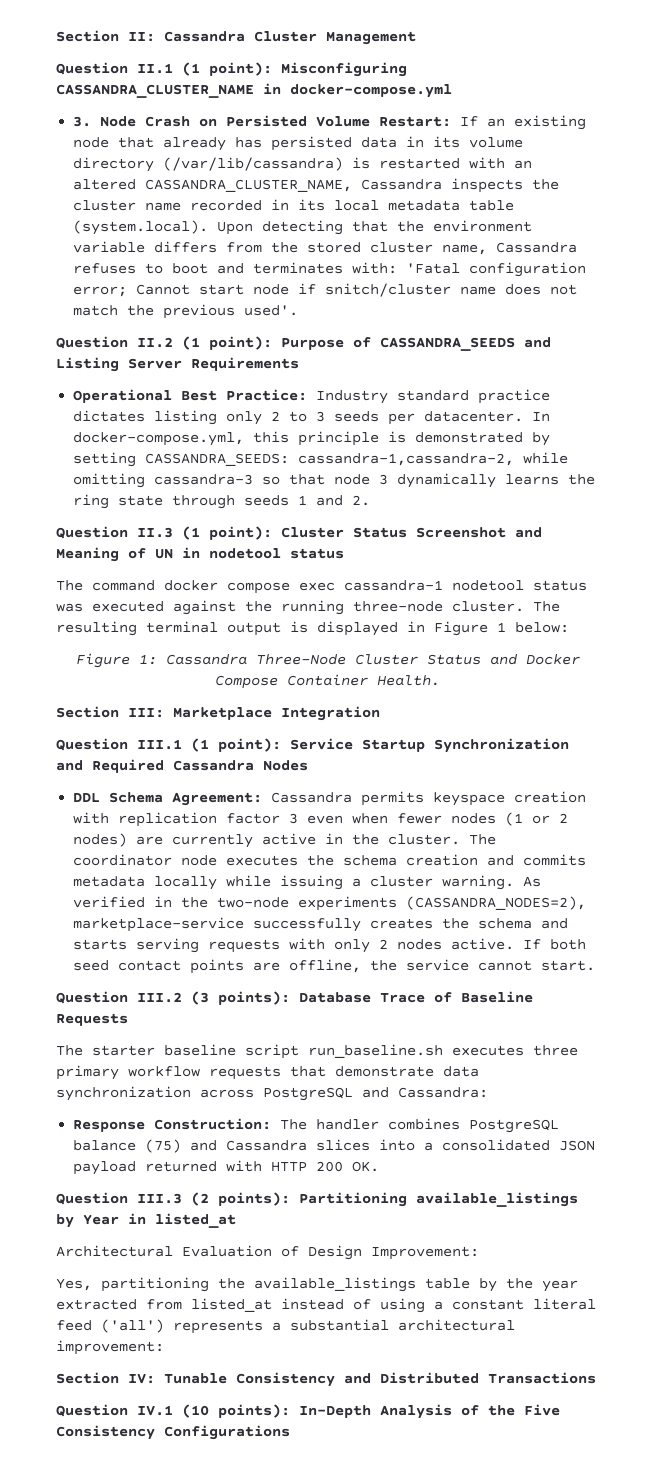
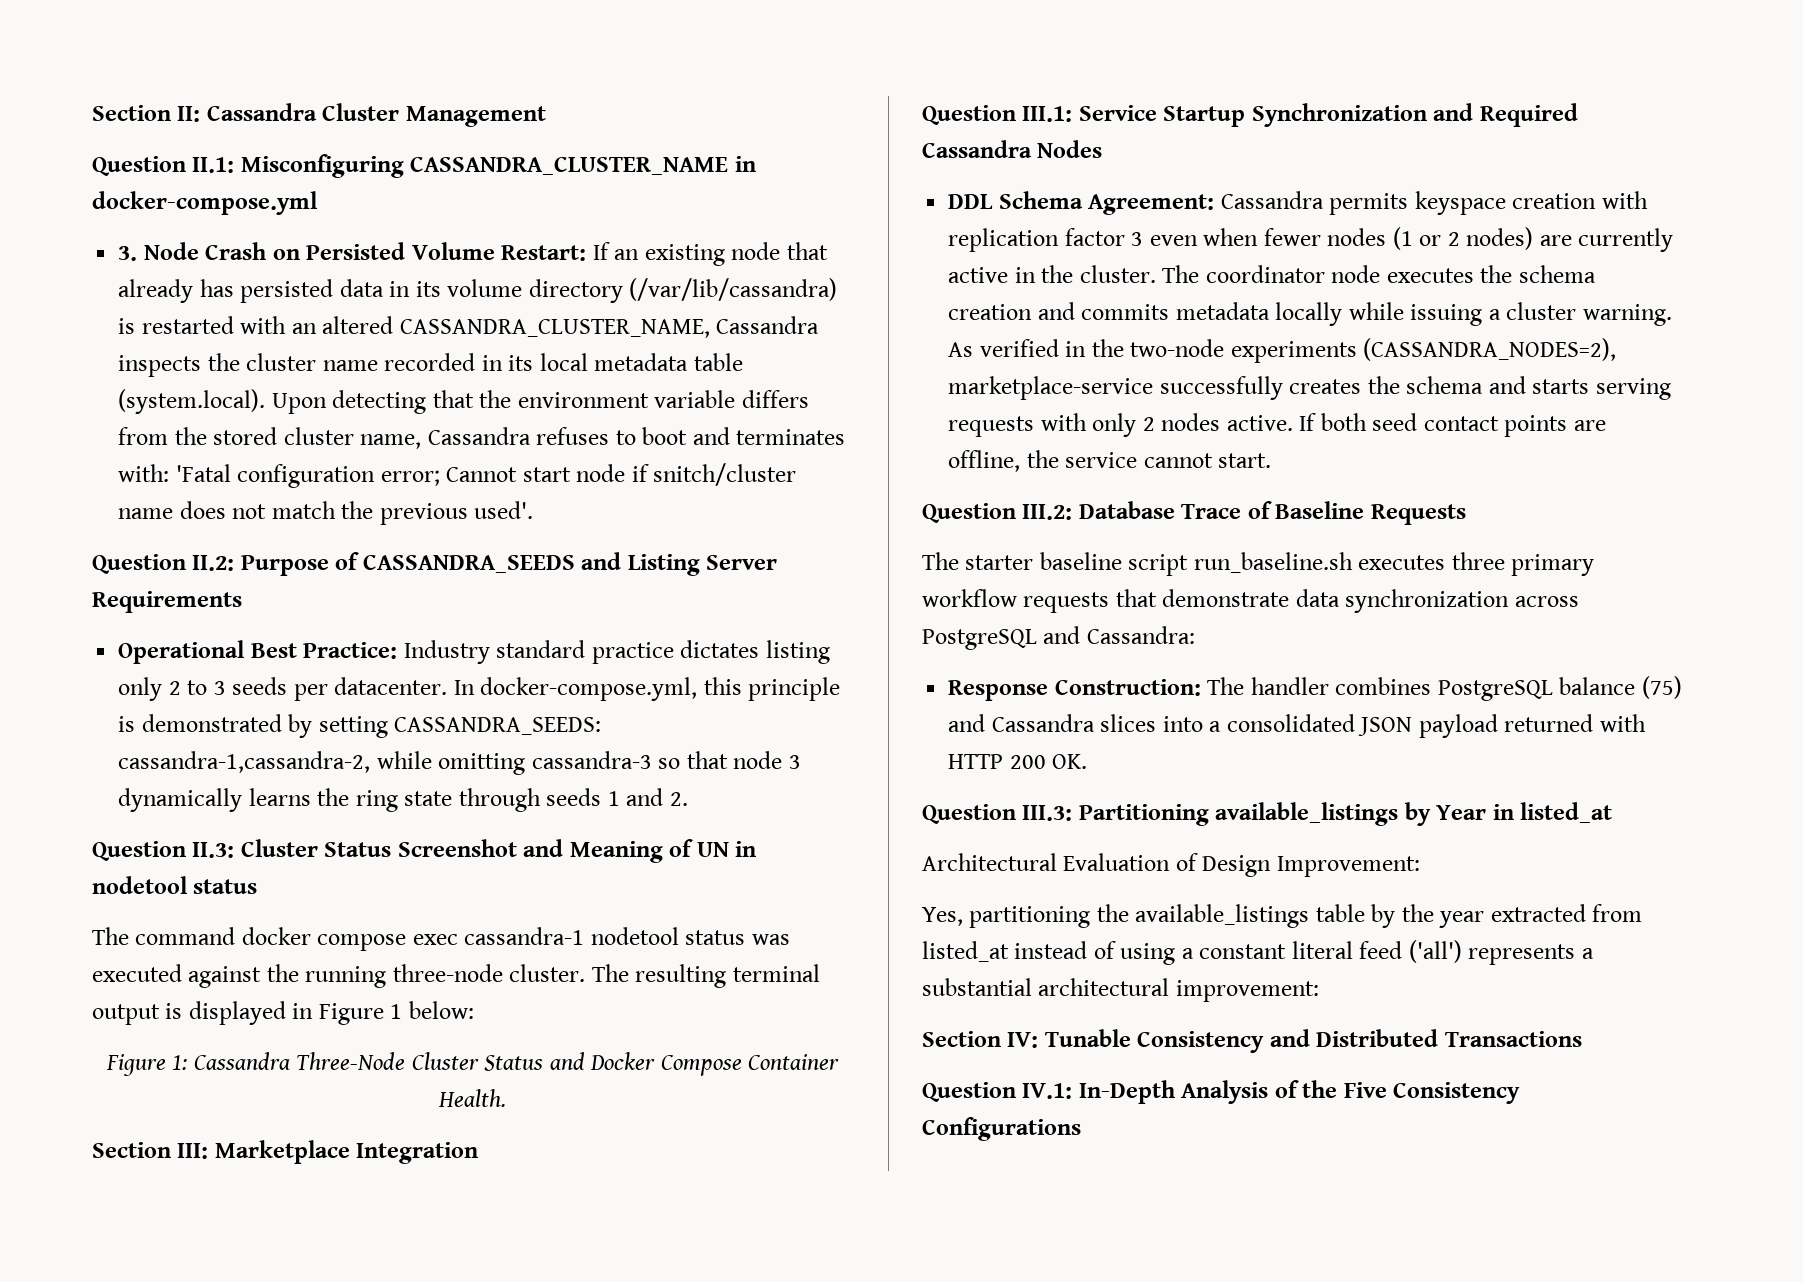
- Question II.1 (1 point): Misconfiguring CASSANDRA_CLUSTER_NAME in docker-compose.yml
+ Question II.1: Misconfiguring CASSANDRA_CLUSTER_NAME in docker-compose.yml
- Question II.2 (1 point): Purpose of CASSANDRA_SEEDS and Listing Server Requirements
+ Question II.2: Purpose of CASSANDRA_SEEDS and Listing Server Requirements
- Question II.3 (1 point): Cluster Status Screenshot and Meaning of UN in nodetool status
+ Question II.3: Cluster Status Screenshot and Meaning of UN in nodetool status
- Question III.1 (1 point): Service Startup Synchronization and Required Cassandra Nodes
+ Question III.1: Service Startup Synchronization and Required Cassandra Nodes
- Question III.2 (3 points): Database Trace of Baseline Requests
+ Question III.2: Database Trace of Baseline Requests
- Question III.3 (2 points): Partitioning available_listings by Year in listed_at
+ Question III.3: Partitioning available_listings by Year in listed_at
- Question IV.1 (10 points): In-Depth Analysis of the Five Consistency Configurations
+ Question IV.1: In-Depth Analysis of the Five Consistency Configurations

